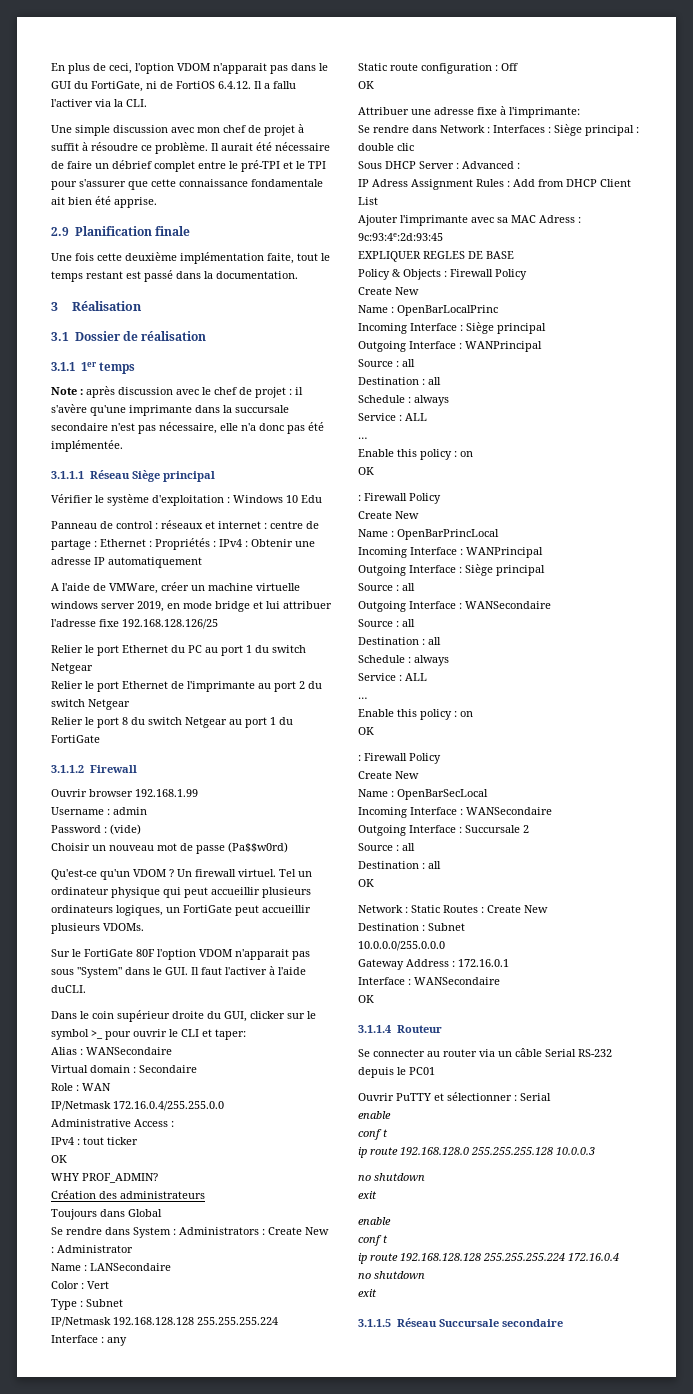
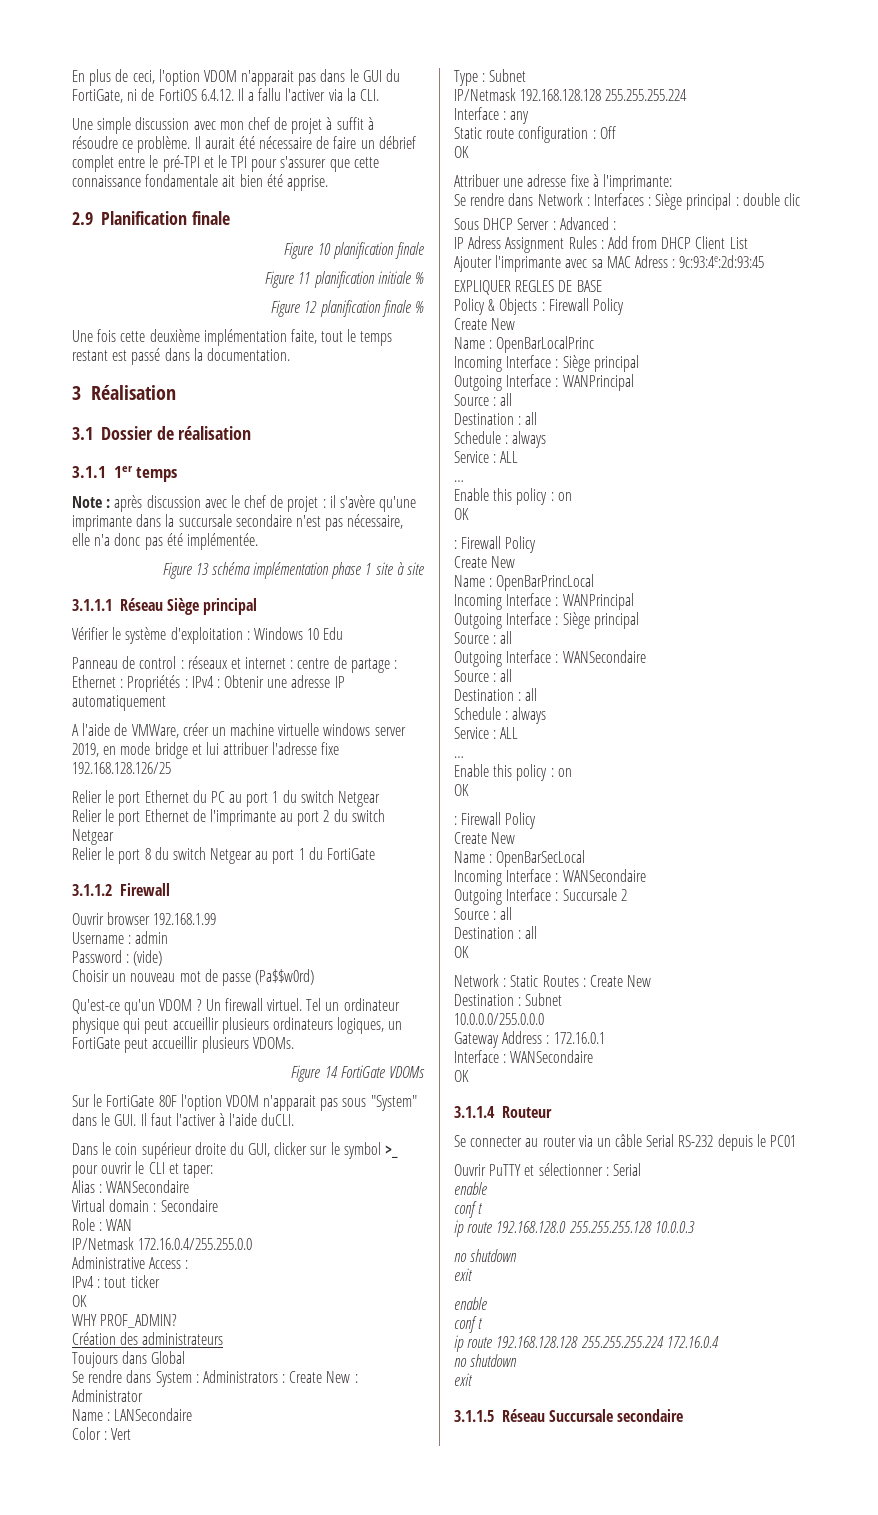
+ Figure 10 planification finale
+ Figure 11 planification initiale %
+ Figure 12 planification finale %
+ Figure 13 schéma implémentation phase 1 site à site
+ Figure 14 FortiGate VDOMs

